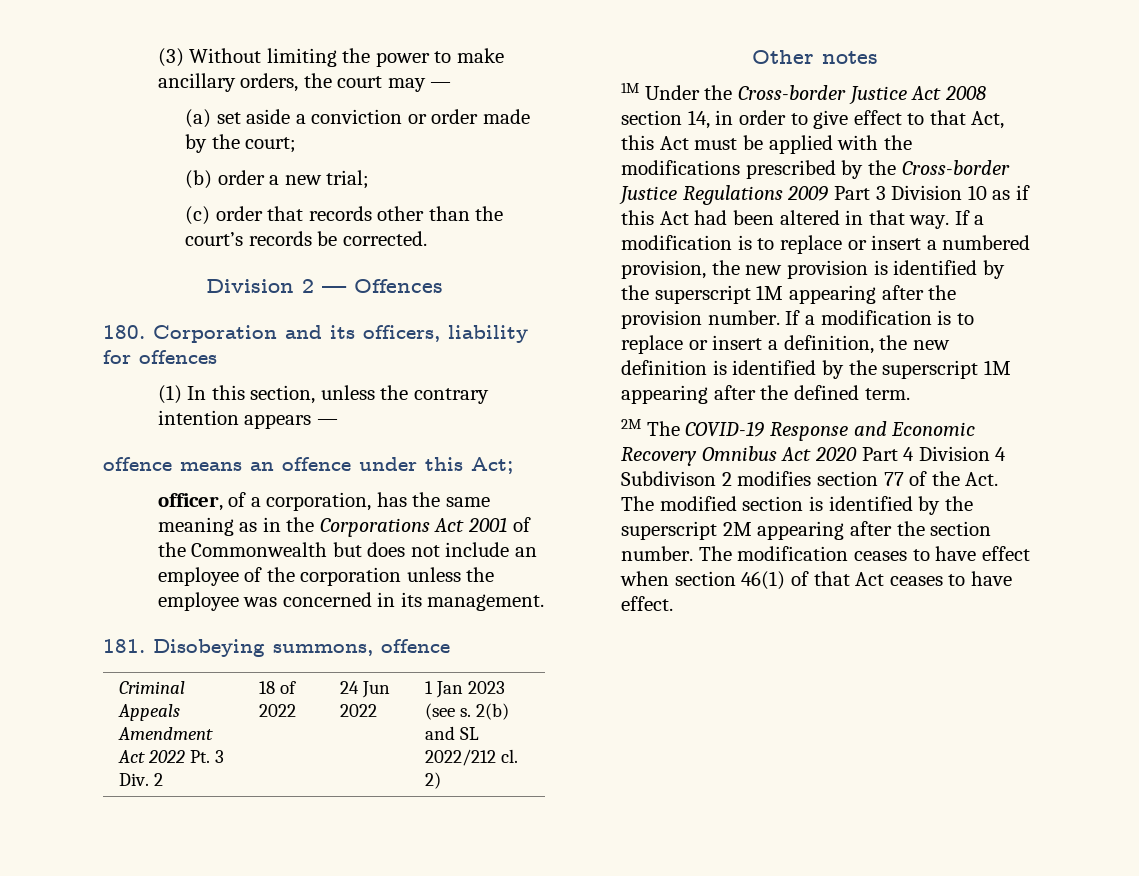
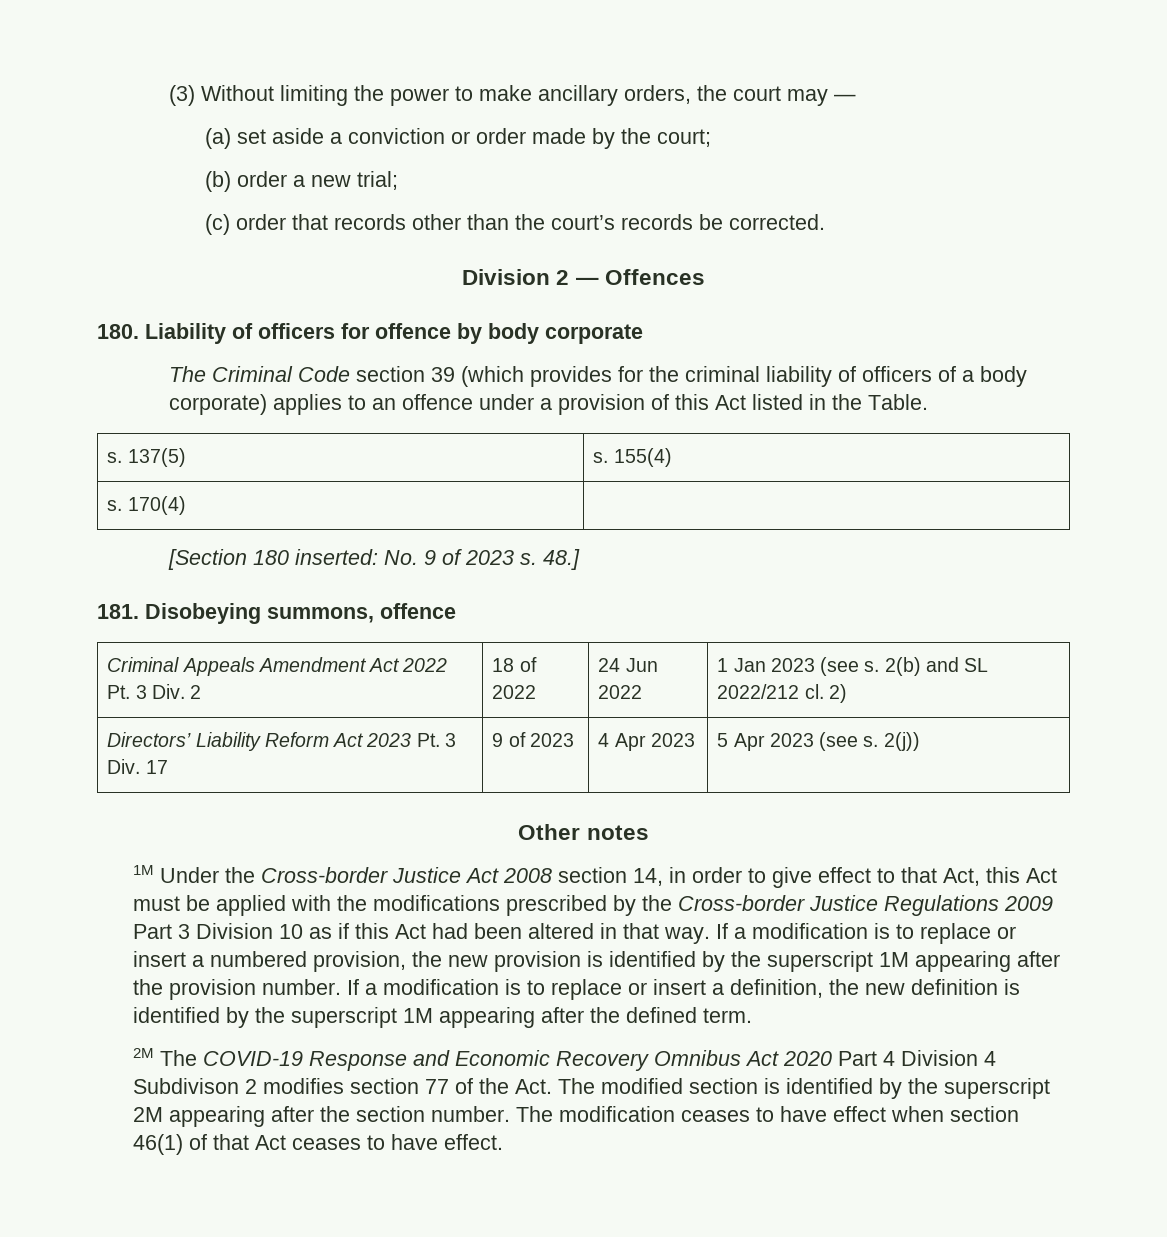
- 180. Corporation and its officers, liability for offences
- (1) In this section, unless the contrary intention appears —
- offence means an offence under this Act;
- officer, of a corporation, has the same meaning as in the Corporations Act 2001 of the Commonwealth but does not include an employee of the corporation unless the employee was concerned in its management.
+ 180. Liability of officers for offence by body corporate
+ The Criminal Code section 39 (which provides for the criminal liability of officers of a body corporate) applies to an offence under a provision of this Act listed in the Table.
+ s. 137(5) | s. 155(4)
+ s. 170(4) |
+ [Section 180 inserted: No. 9 of 2023 s. 48.]
+ Directors’ Liability Reform Act 2023 Pt. 3 Div. 17 | 9 of 2023 | 4 Apr 2023 | 5 Apr 2023 (see s. 2(j))

